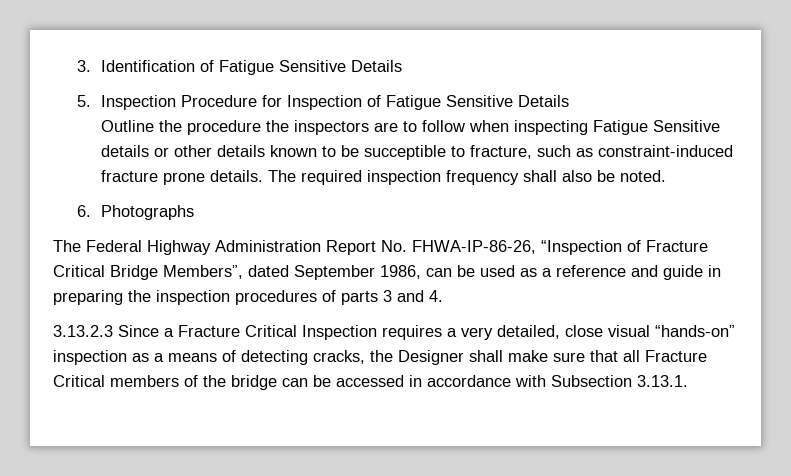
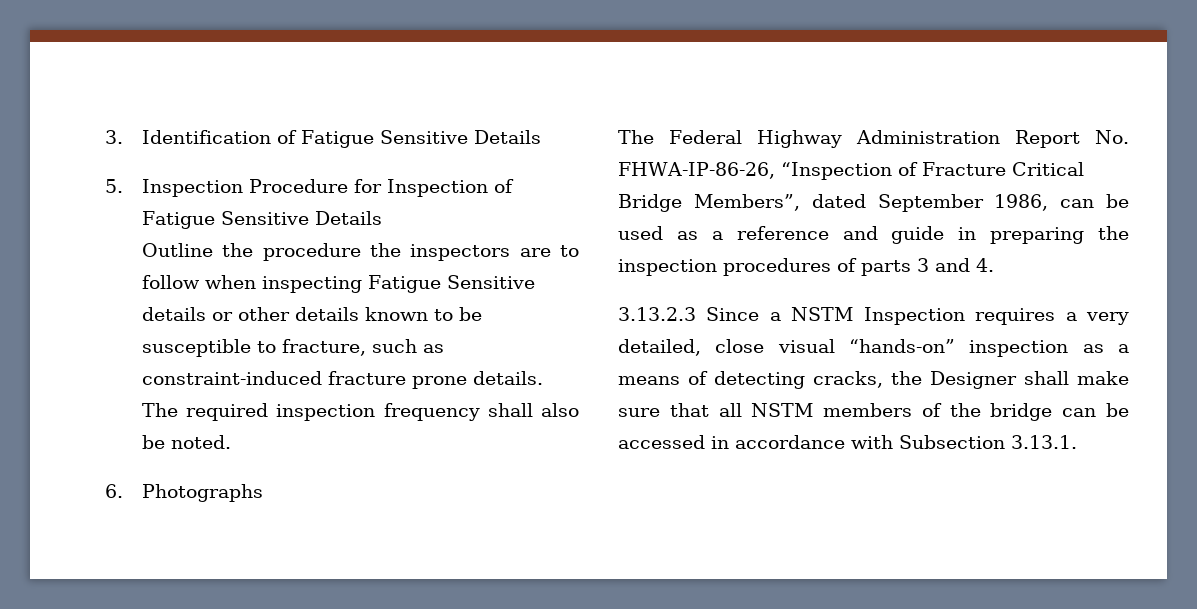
- Outline the procedure the inspectors are to follow when inspecting Fatigue Sensitive details or other details known to be succeptible to fracture, such as constraint-induced fracture prone details.
+ Outline the procedure the inspectors are to follow when inspecting Fatigue Sensitive details or other details known to be susceptible to fracture, such as constraint-induced fracture prone details.
- 3.13.2.3 Since a Fracture Critical Inspection requires a very detailed, close visual “hands-on” inspection as a means of detecting cracks, the Designer shall make sure that all Fracture Critical members of the bridge can be accessed in accordance with Subsection 3.13.1.
+ 3.13.2.3 Since a NSTM Inspection requires a very detailed, close visual “hands-on” inspection as a means of detecting cracks, the Designer shall make sure that all NSTM members of the bridge can be accessed in accordance with Subsection 3.13.1.

